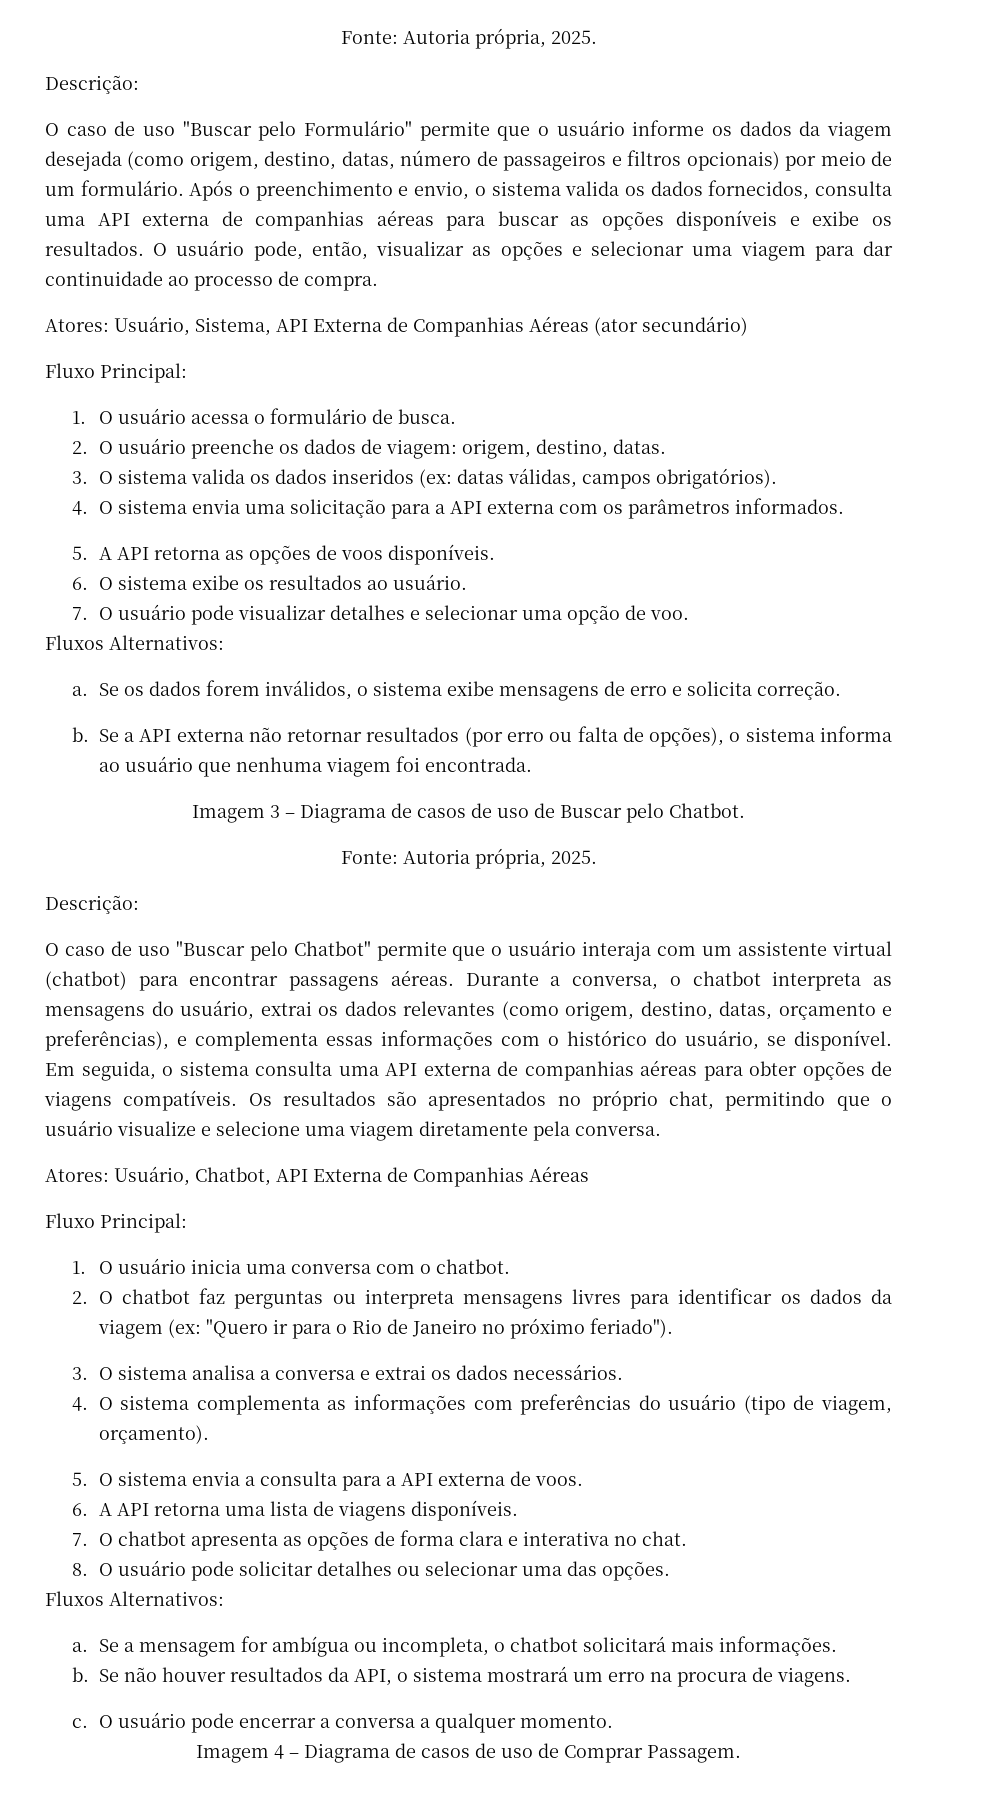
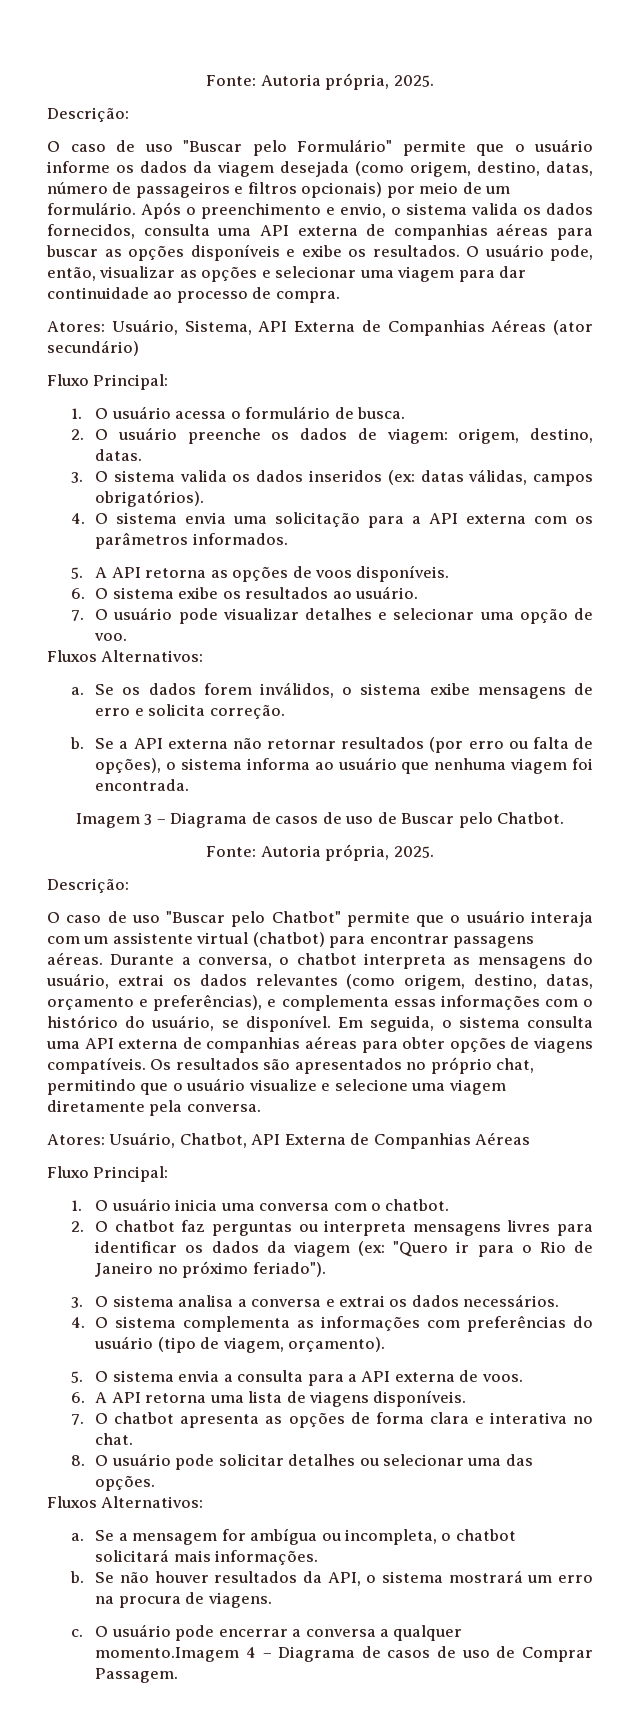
- O usuário pode encerrar a conversa a qualquer momento.
- Imagem 4 – Diagrama de casos de uso de Comprar Passagem.
+ O usuário pode encerrar a conversa a qualquer momento.Imagem 4 – Diagrama de casos de uso de Comprar Passagem.

